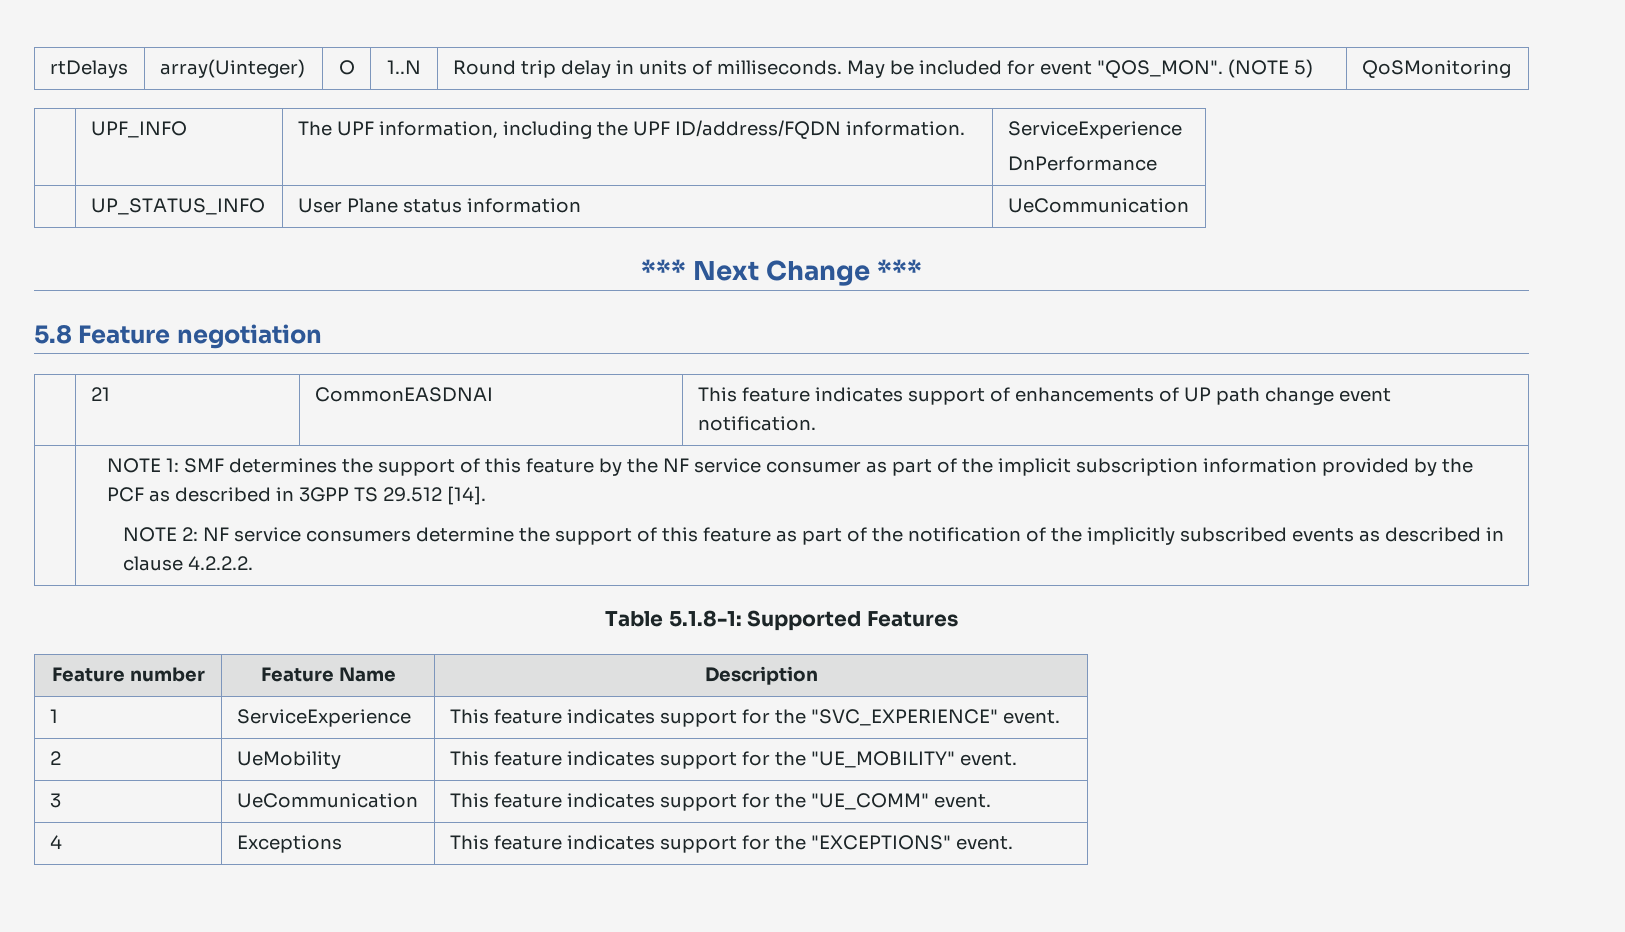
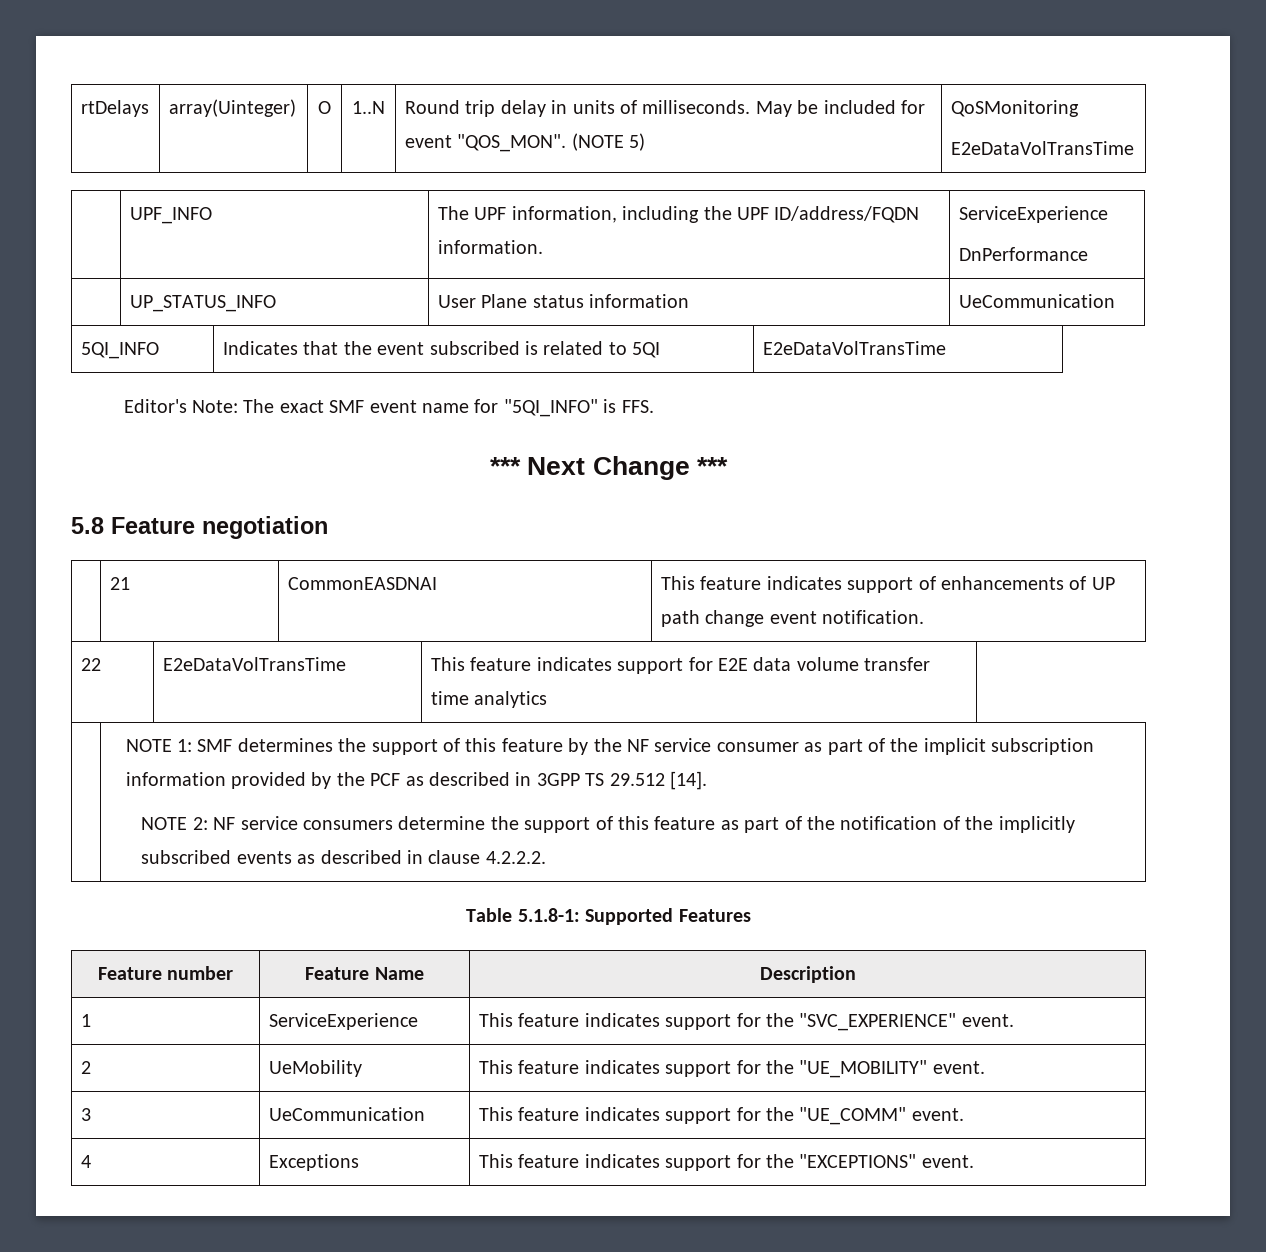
  rtDelays | array(Uinteger) | O | 1..N | Round trip delay in units of milliseconds. May be included for event "QOS_MON". (NOTE 5) | QoSMonitoring
+ E2eDataVolTransTime
+ 5QI_INFO | Indicates that the event subscribed is related to 5QI | E2eDataVolTransTime
+ Editor's Note: The exact SMF event name for "5QI_INFO" is FFS.
+ 22 | E2eDataVolTransTime | This feature indicates support for E2E data volume transfer time analytics

